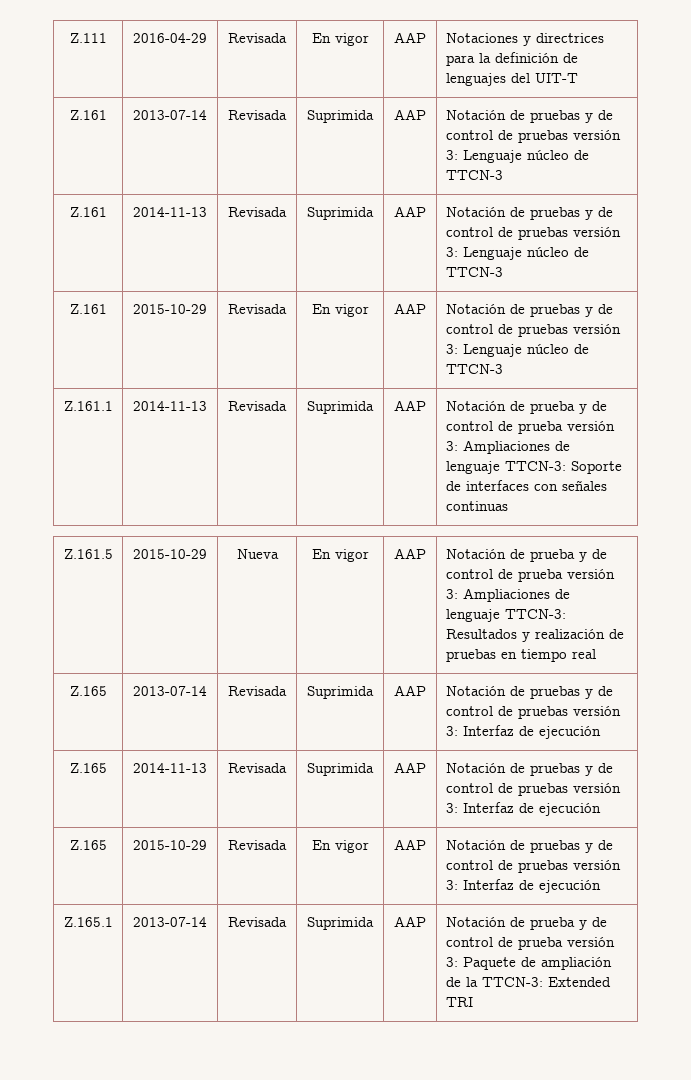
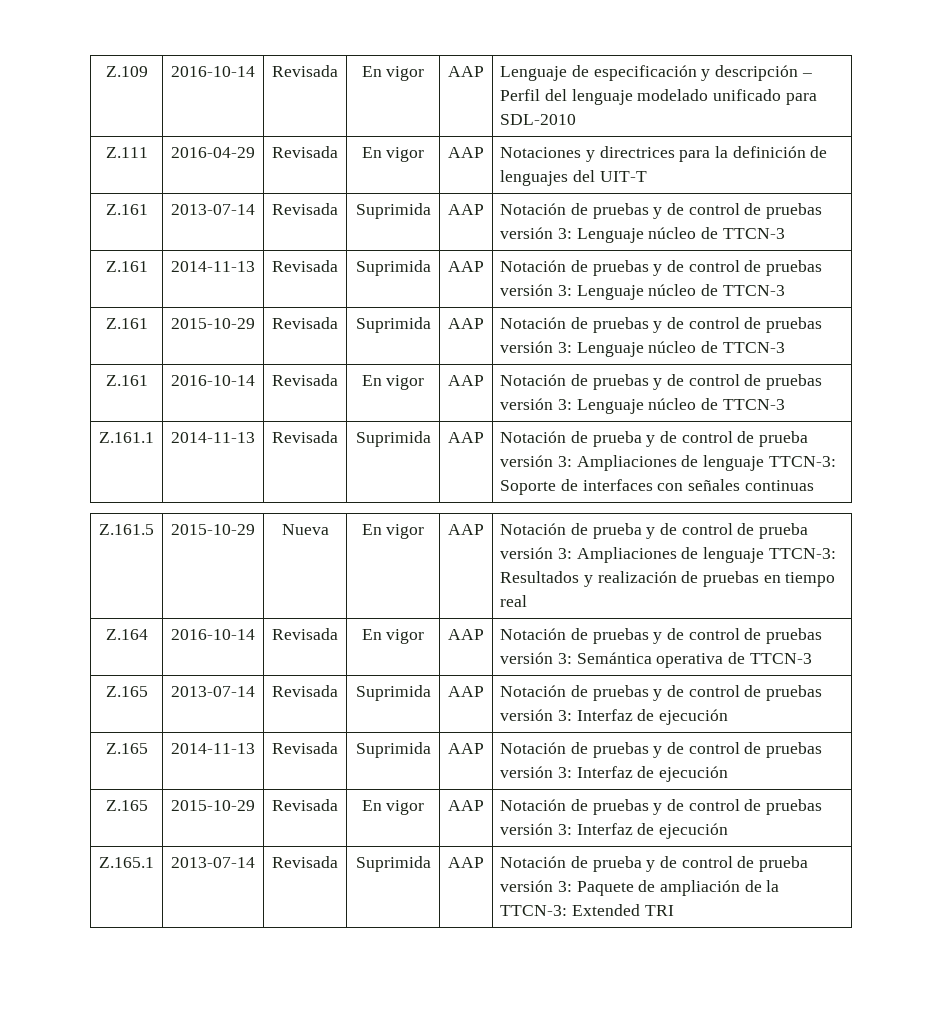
+ Z.109 | 2016-10-14 | Revisada | En vigor | AAP | Lenguaje de especificación y descripción – Perfil del lenguaje modelado unificado para SDL-2010
- Z.161 | 2015-10-29 | Revisada | En vigor | AAP | Notación de pruebas y de control de pruebas versión 3: Lenguaje núcleo de TTCN-3
+ Z.161 | 2015-10-29 | Revisada | Suprimida | AAP | Notación de pruebas y de control de pruebas versión 3: Lenguaje núcleo de TTCN-3
+ Z.161 | 2016-10-14 | Revisada | En vigor | AAP | Notación de pruebas y de control de pruebas versión 3: Lenguaje núcleo de TTCN-3
+ Z.164 | 2016-10-14 | Revisada | En vigor | AAP | Notación de pruebas y de control de pruebas versión 3: Semántica operativa de TTCN-3

